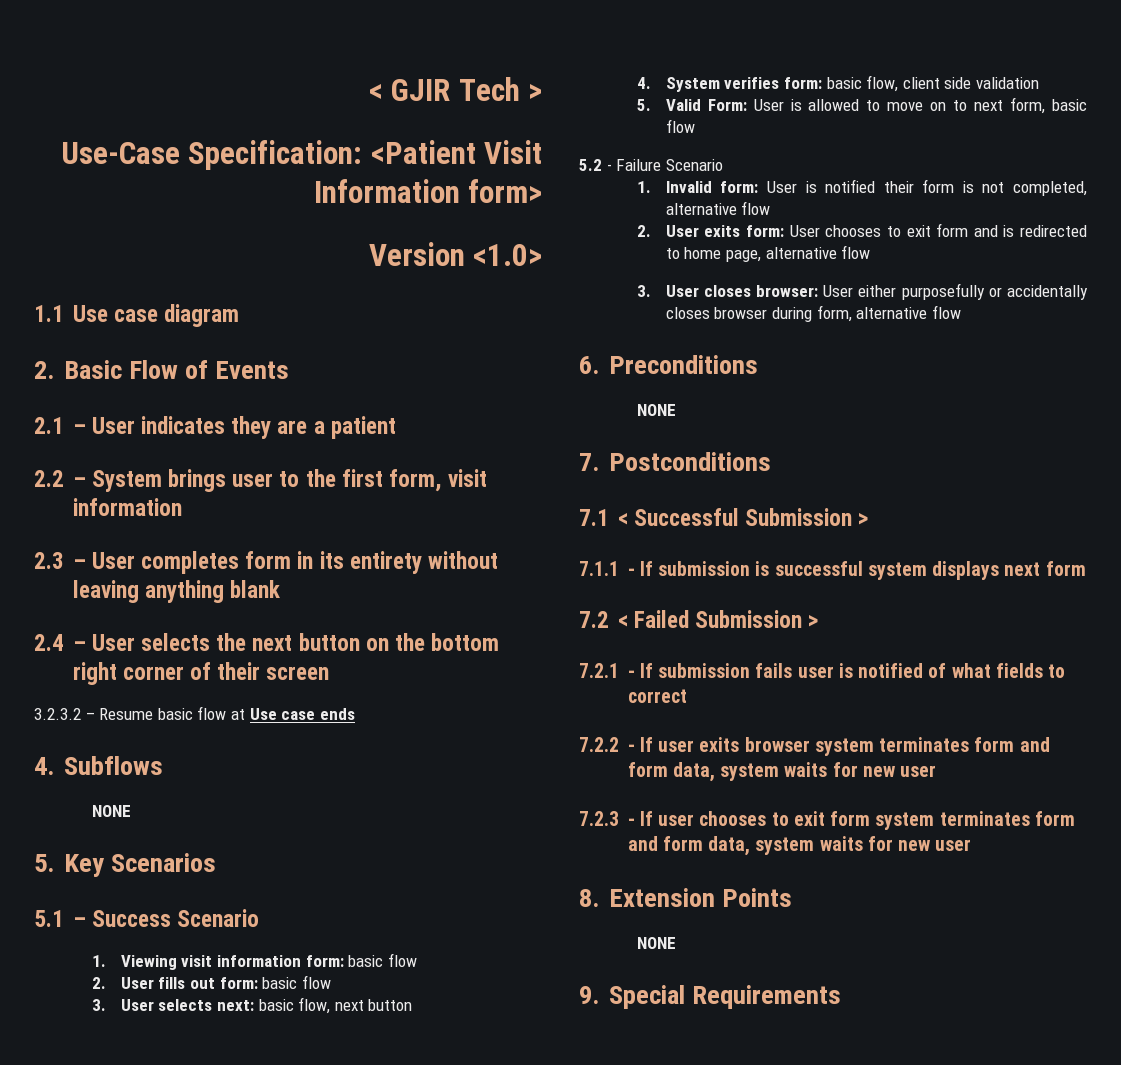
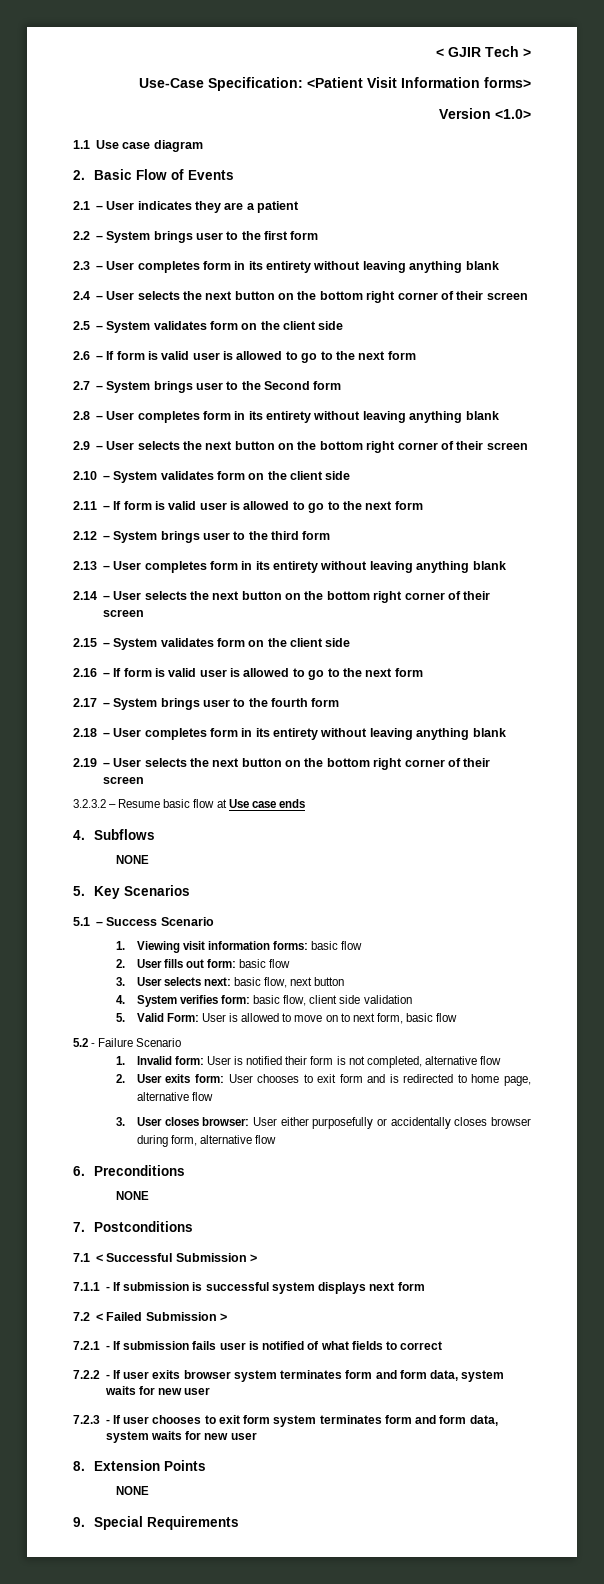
- Use-Case Specification: <Patient Visit Information form>
+ Use-Case Specification: <Patient Visit Information forms>
- 2.2 – System brings user to the first form, visit information
+ 2.2 – System brings user to the first form
  2.3 – User completes form in its entirety without leaving anything blank
+ 2.4 – User selects the next button on the bottom right corner of their screen
+ 2.5 – System validates form on the client side
+ 2.6 – If form is valid user is allowed to go to the next form
+ 2.7 – System brings user to the Second form
+ 2.8 – User completes form in its entirety without leaving anything blank
+ 2.9 – User selects the next button on the bottom right corner of their screen
+ 2.10 – System validates form on the client side
+ 2.11 – If form is valid user is allowed to go to the next form
+ 2.12 – System brings user to the third form
+ 2.13 – User completes form in its entirety without leaving anything blank
+ 2.14 – User selects the next button on the bottom right corner of their screen
+ 2.15 – System validates form on the client side
+ 2.16 – If form is valid user is allowed to go to the next form
+ 2.17 – System brings user to the fourth form
+ 2.18 – User completes form in its entirety without leaving anything blank
- 2.4 – User selects the next button on the bottom right corner of their screen
+ 2.19 – User selects the next button on the bottom right corner of their screen
- 1. Viewing visit information form: basic flow
+ 1. Viewing visit information forms: basic flow

